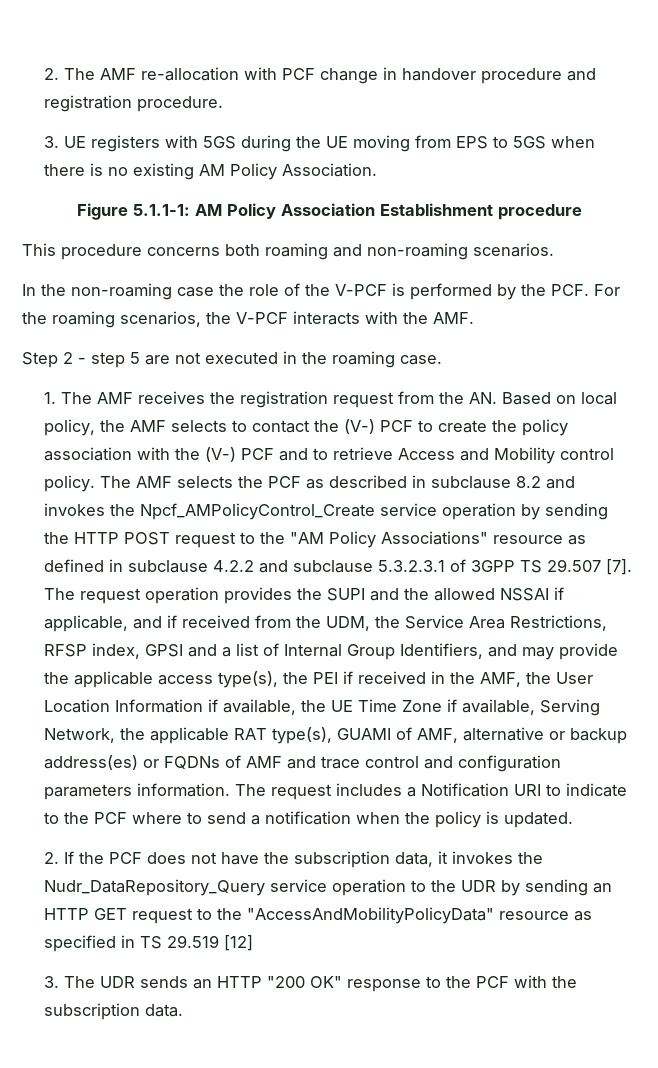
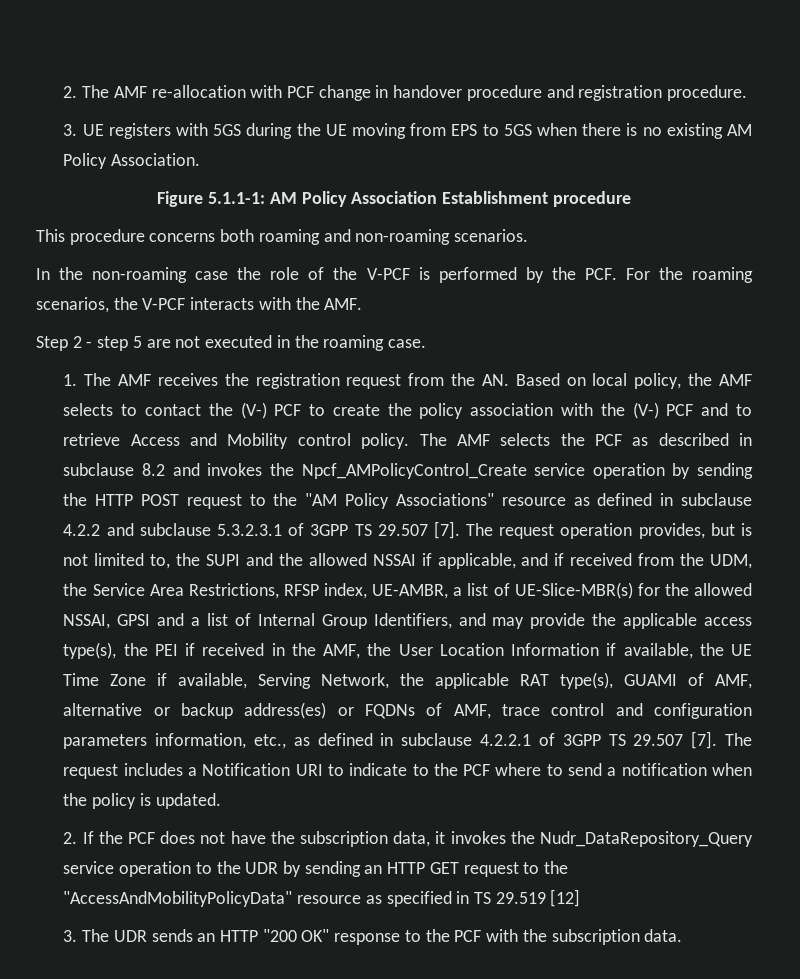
- The request operation provides the SUPI and the allowed NSSAI if applicable, and if received from the UDM, the Service Area Restrictions, RFSP index, GPSI and a list of Internal Group Identifiers, and may provide the applicable access type(s), the PEI if received in the AMF, the User Location Information if available, the UE Time Zone if available, Serving Network, the applicable RAT type(s), GUAMI of AMF, alternative or backup address(es) or FQDNs of AMF and trace control and configuration parameters information.
+ The request operation provides, but is not limited to, the SUPI and the allowed NSSAI if applicable, and if received from the UDM, the Service Area Restrictions, RFSP index, UE-AMBR, a list of UE-Slice-MBR(s) for the allowed NSSAI, GPSI and a list of Internal Group Identifiers, and may provide the applicable access type(s), the PEI if received in the AMF, the User Location Information if available, the UE Time Zone if available, Serving Network, the applicable RAT type(s), GUAMI of AMF, alternative or backup address(es) or FQDNs of AMF, trace control and configuration parameters information, etc., as defined in subclause 4.2.2.1 of 3GPP TS 29.507 [7].

